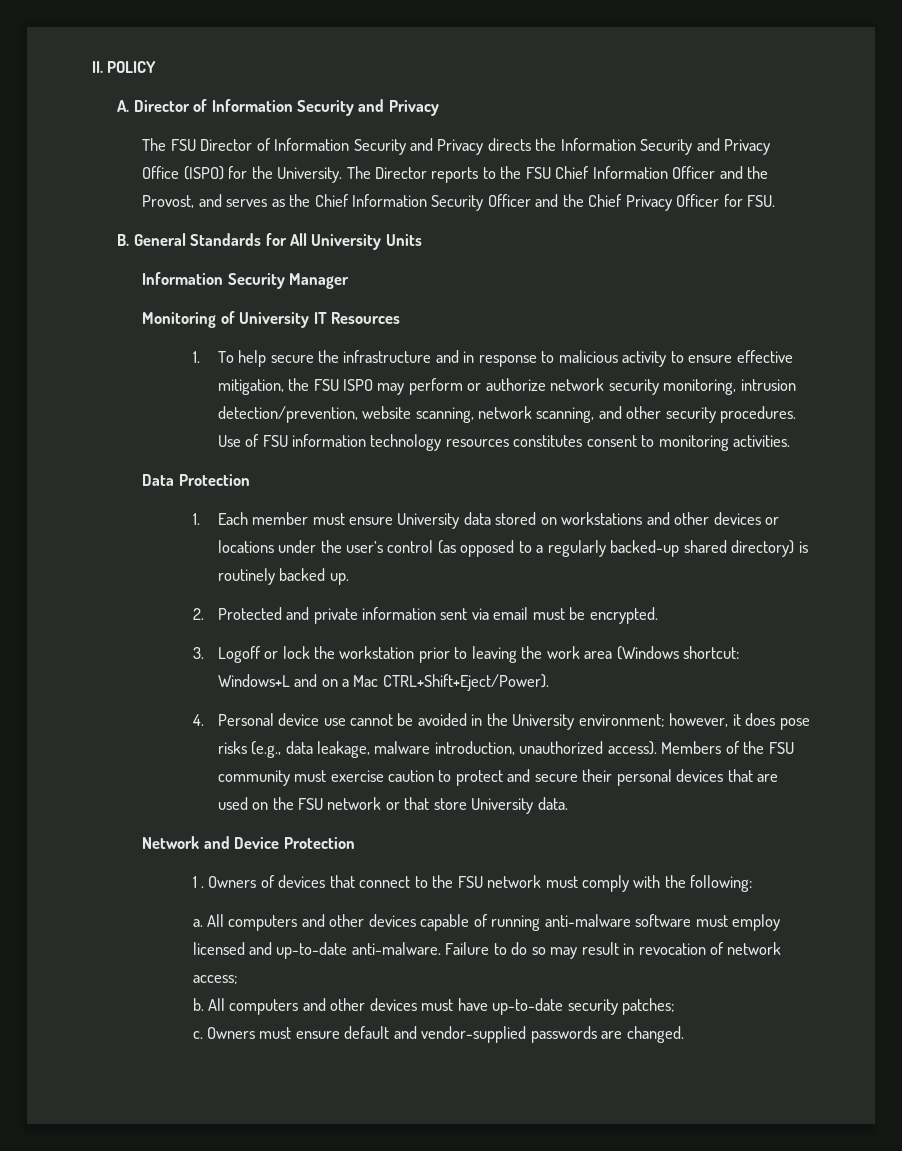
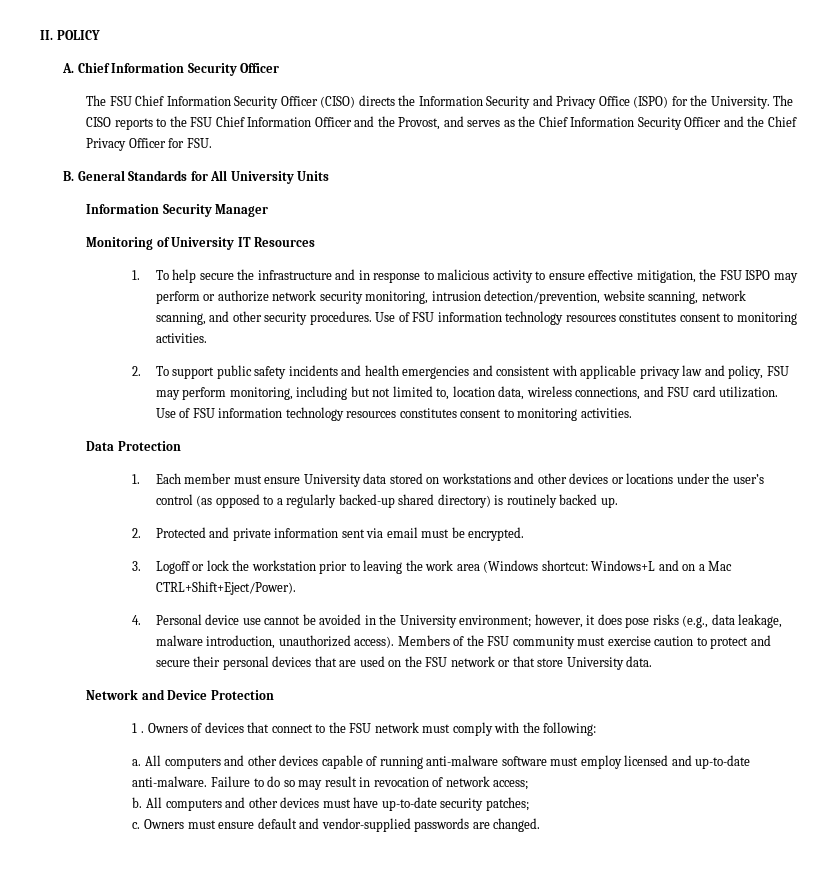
- A. Director of Information Security and Privacy
- The FSU Director of Information Security and Privacy directs the Information Security and Privacy Office (ISPO) for the University.
+ A. Chief Information Security Officer
+ The FSU Chief Information Security Officer (CISO) directs the Information Security and Privacy Office (ISPO) for the University.
- The Director reports to the FSU Chief Information Officer and the Provost, and serves as the Chief Information Security Officer and the Chief Privacy Officer for FSU.
+ The CISO reports to the FSU Chief Information Officer and the Provost, and serves as the Chief Information Security Officer and the Chief Privacy Officer for FSU.
+ 2. To support public safety incidents and health emergencies and consistent with applicable privacy law and policy, FSU may perform monitoring, including but not limited to, location data, wireless connections, and FSU card utilization. Use of FSU information technology resources constitutes consent to monitoring activities.

